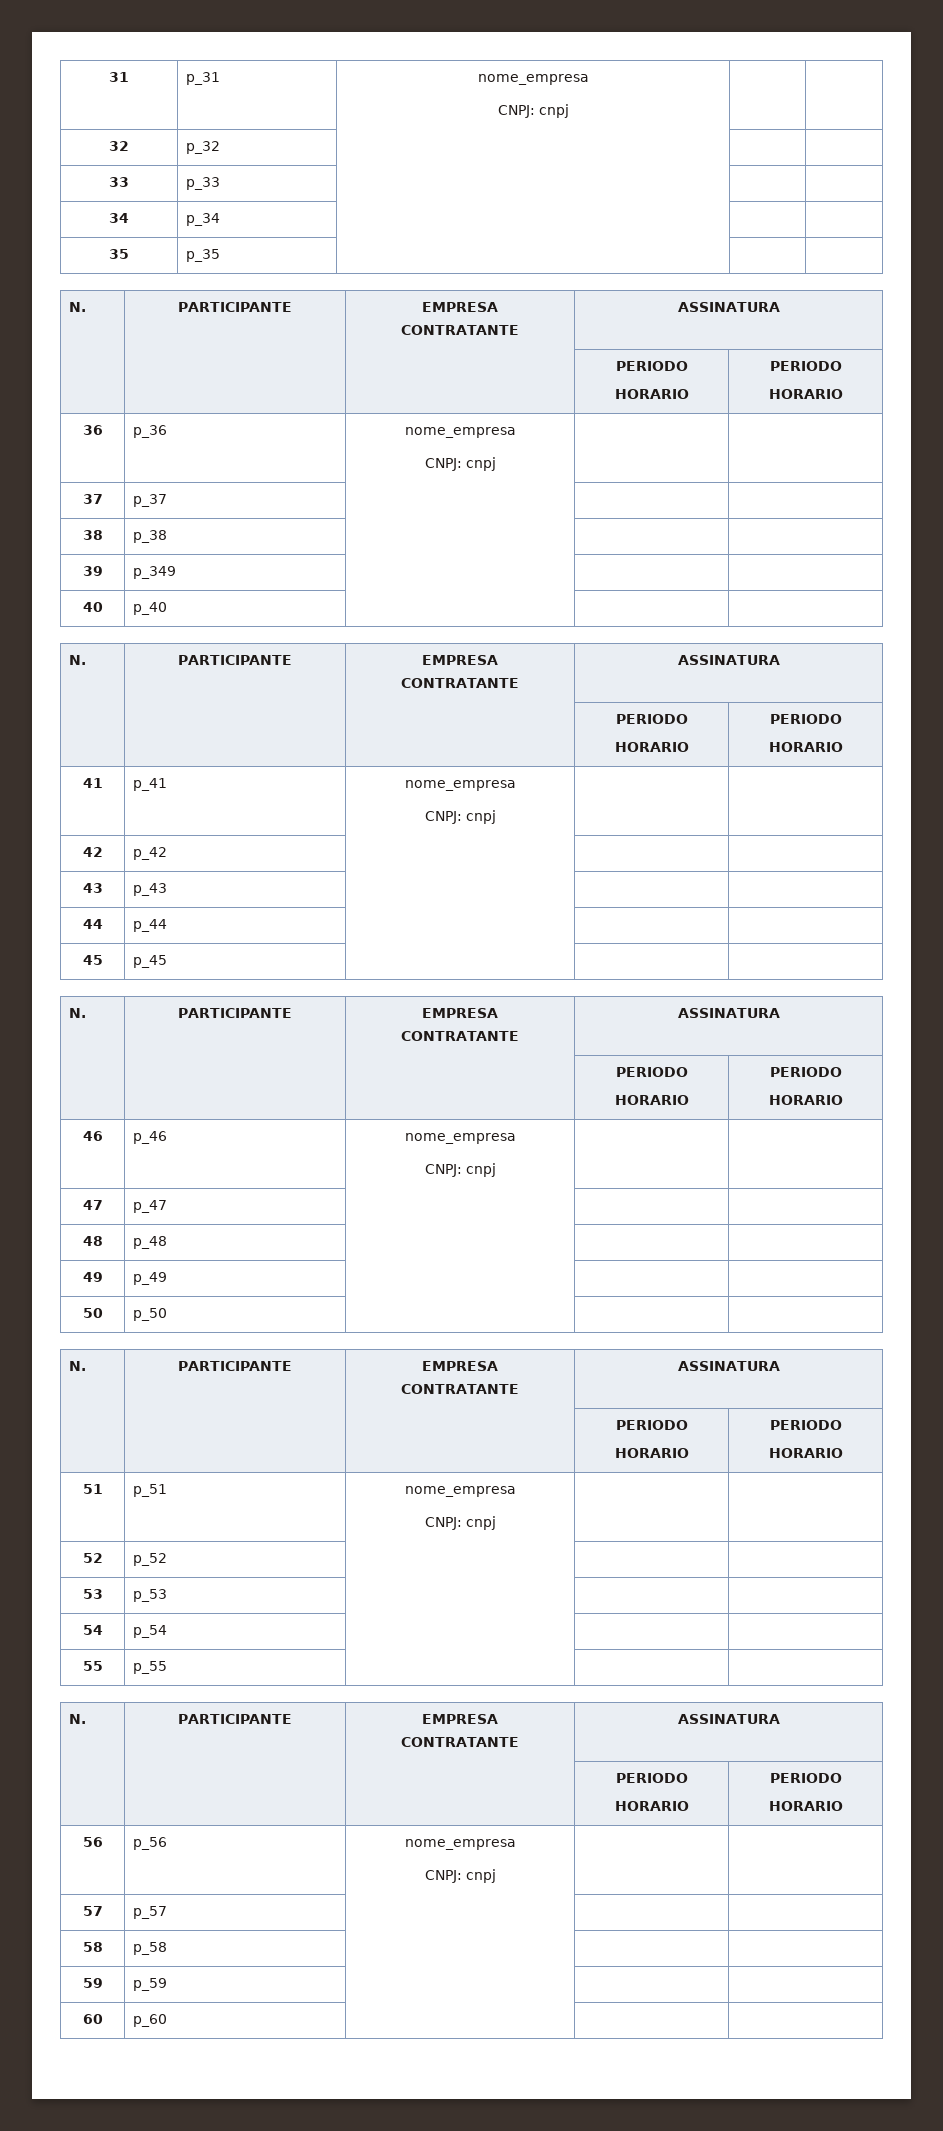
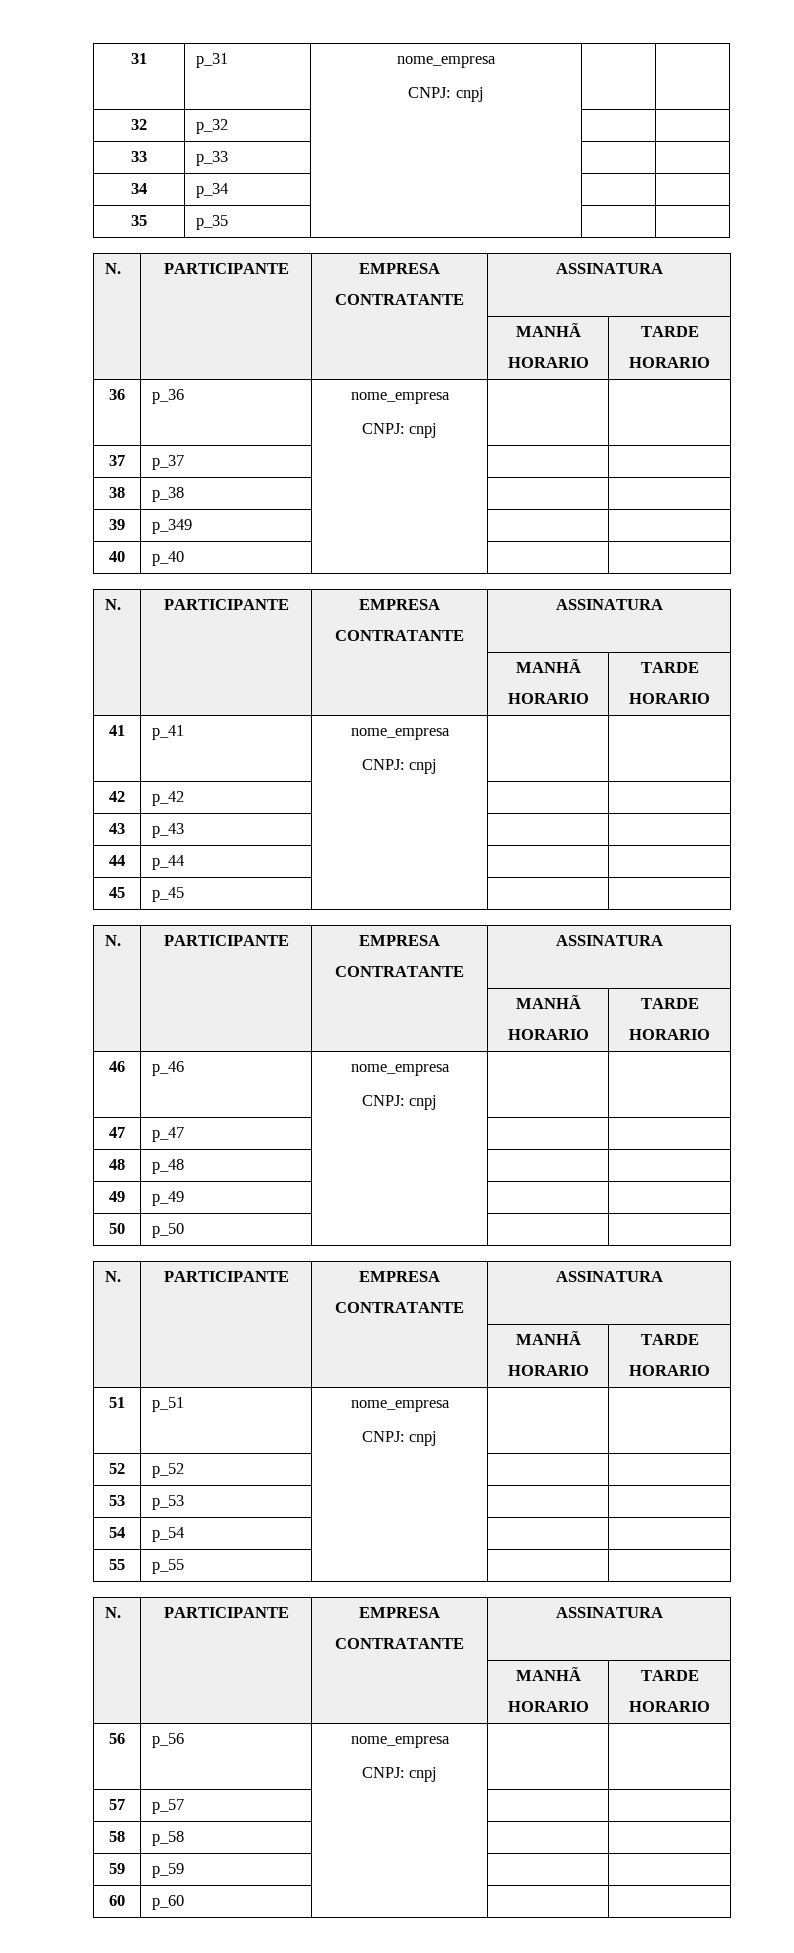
  35 | p_35 | | |
  N. | PARTICIPANTE | EMPRESA
  CONTRATANTE | ASSINATURA
- | | | PERIODO
- HORARIO | PERIODO
+ | | | MANHÃ
+ HORARIO | TARDE
  40 | p_40 | | |
  N. | PARTICIPANTE | EMPRESA
  CONTRATANTE | ASSINATURA
- | | | PERIODO
- HORARIO | PERIODO
+ | | | MANHÃ
+ HORARIO | TARDE
  45 | p_45 | | |
  N. | PARTICIPANTE | EMPRESA
  CONTRATANTE | ASSINATURA
- | | | PERIODO
- HORARIO | PERIODO
+ | | | MANHÃ
+ HORARIO | TARDE
  50 | p_50 | | |
  N. | PARTICIPANTE | EMPRESA
  CONTRATANTE | ASSINATURA
- | | | PERIODO
- HORARIO | PERIODO
+ | | | MANHÃ
+ HORARIO | TARDE
  55 | p_55 | | |
  N. | PARTICIPANTE | EMPRESA
  CONTRATANTE | ASSINATURA
- | | | PERIODO
- HORARIO | PERIODO
+ | | | MANHÃ
+ HORARIO | TARDE

